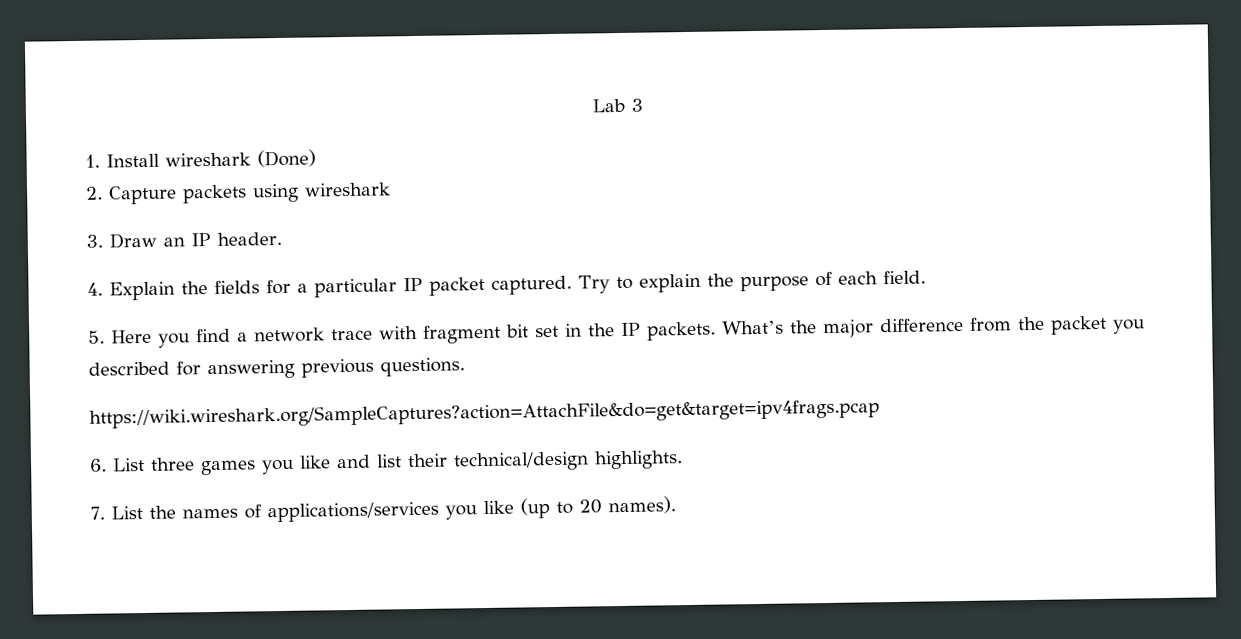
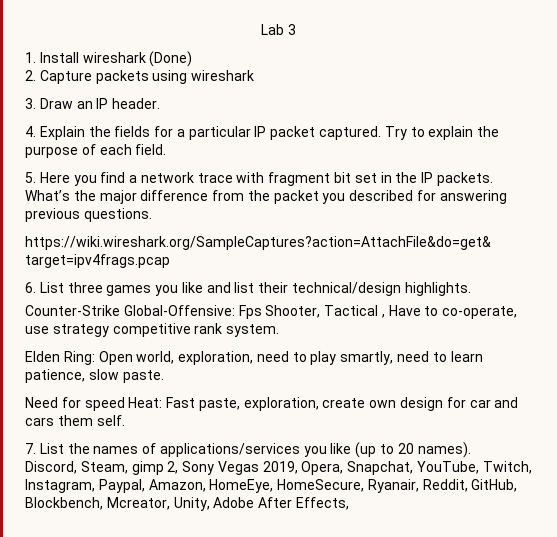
+ Counter-Strike Global-Offensive: Fps Shooter, Tactical , Have to co-operate, use strategy competitive rank system.
+ Elden Ring: Open world, exploration, need to play smartly, need to learn patience, slow paste.
+ Need for speed Heat: Fast paste, exploration, create own design for car and cars them self.
+ Discord, Steam, gimp 2, Sony Vegas 2019, Opera, Snapchat, YouTube, Twitch, Instagram, Paypal, Amazon, HomeEye, HomeSecure, Ryanair, Reddit, GitHub, Blockbench, Mcreator, Unity, Adobe After Effects,

